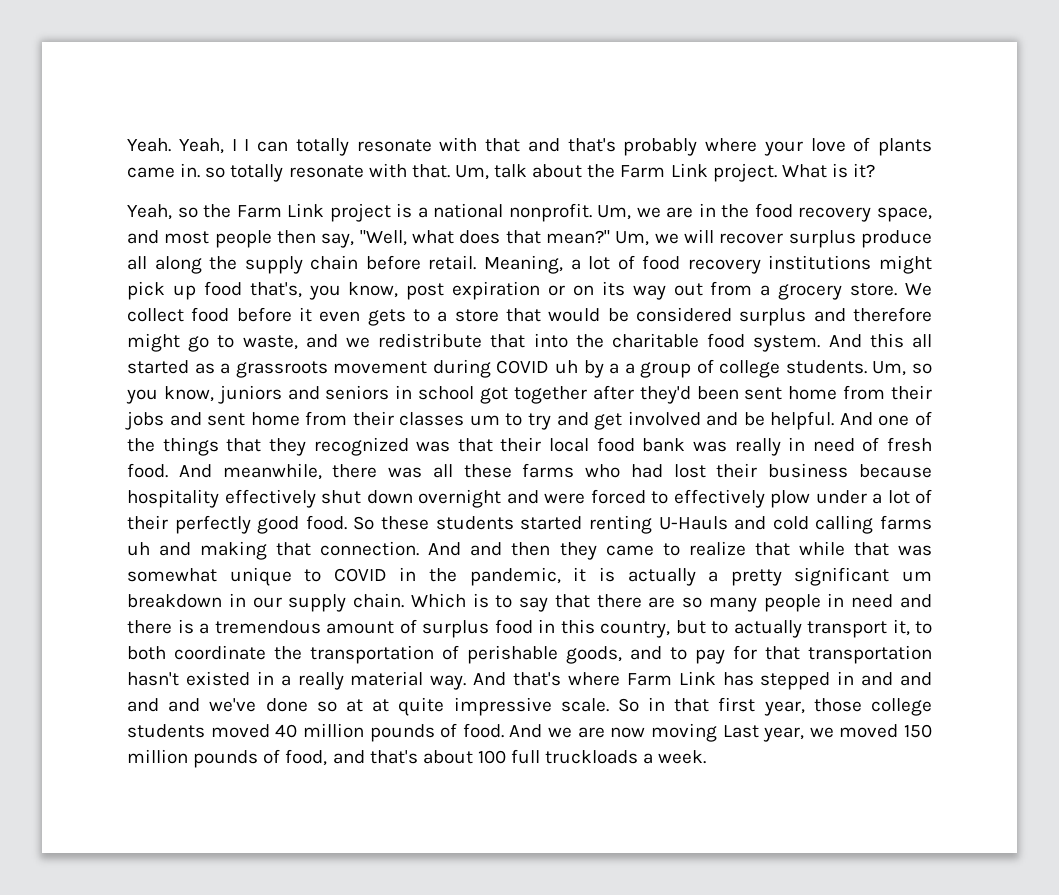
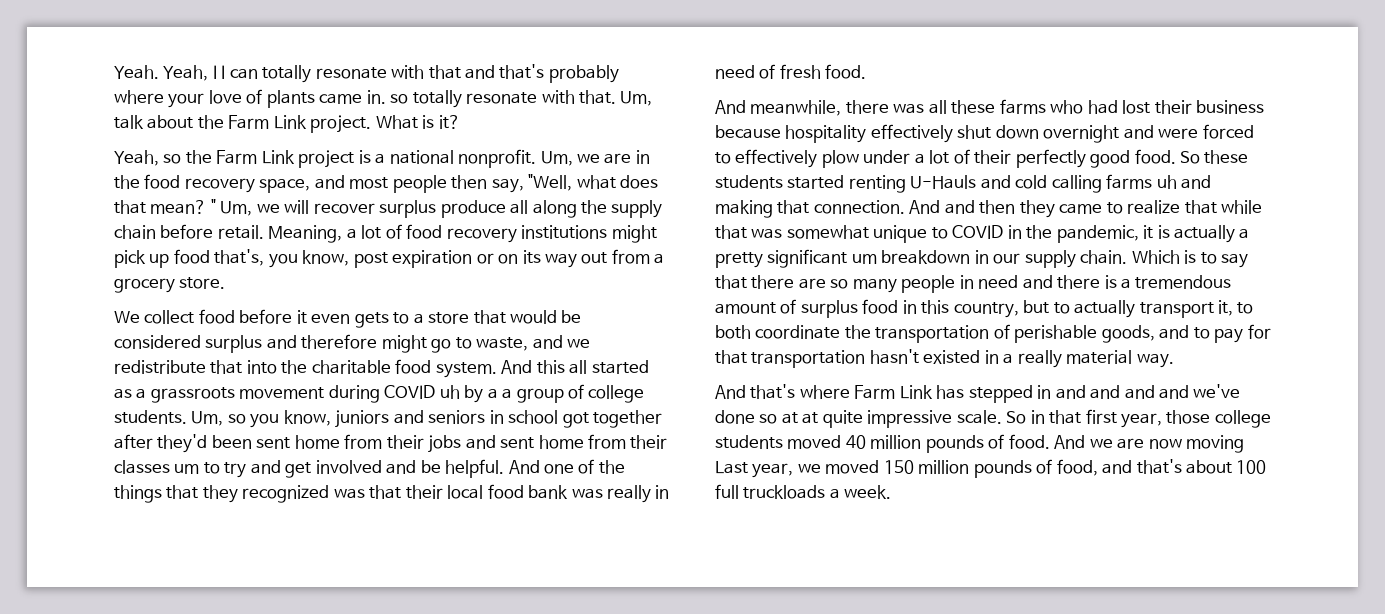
- Um, we are in the food recovery space, and most people then say, "Well, what does that mean?" Um, we will recover surplus produce all along the supply chain before retail.
+ Um, we are in the food recovery space, and most people then say, "Well, what does that mean? " Um, we will recover surplus produce all along the supply chain before retail.
- Meaning, a lot of food recovery institutions might pick up food that's, you know, post expiration or on its way out from a grocery store. We collect food before it even gets to a store that would be considered surplus and therefore might go to waste, and we redistribute that into the charitable food system.
+ Meaning, a lot of food recovery institutions might pick up food that's, you know, post expiration or on its way out from a grocery store.
+ We collect food before it even gets to a store that would be considered surplus and therefore might go to waste, and we redistribute that into the charitable food system.
- And one of the things that they recognized was that their local food bank was really in need of fresh food. And meanwhile, there was all these farms who had lost their business because hospitality effectively shut down overnight and were forced to effectively plow under a lot of their perfectly good food.
+ And one of the things that they recognized was that their local food bank was really in need of fresh food.
+ And meanwhile, there was all these farms who had lost their business because hospitality effectively shut down overnight and were forced to effectively plow under a lot of their perfectly good food.
- Which is to say that there are so many people in need and there is a tremendous amount of surplus food in this country, but to actually transport it, to both coordinate the transportation of perishable goods, and to pay for that transportation hasn't existed in a really material way. And that's where Farm Link has stepped in and and and and we've done so at at quite impressive scale.
+ Which is to say that there are so many people in need and there is a tremendous amount of surplus food in this country, but to actually transport it, to both coordinate the transportation of perishable goods, and to pay for that transportation hasn't existed in a really material way.
+ And that's where Farm Link has stepped in and and and and we've done so at at quite impressive scale.

